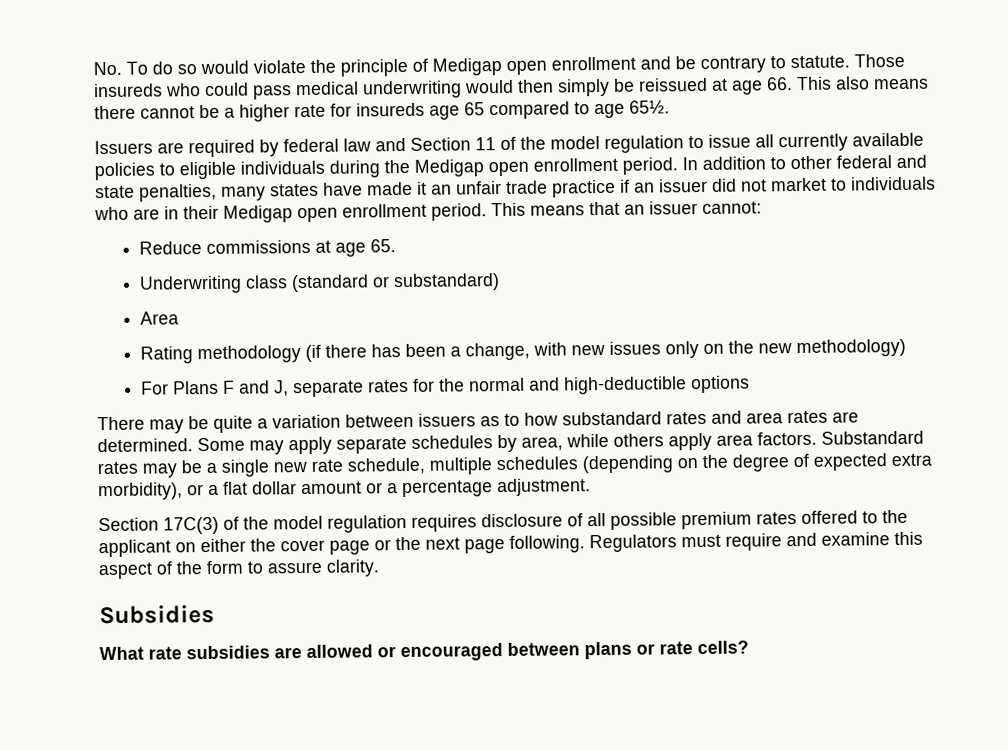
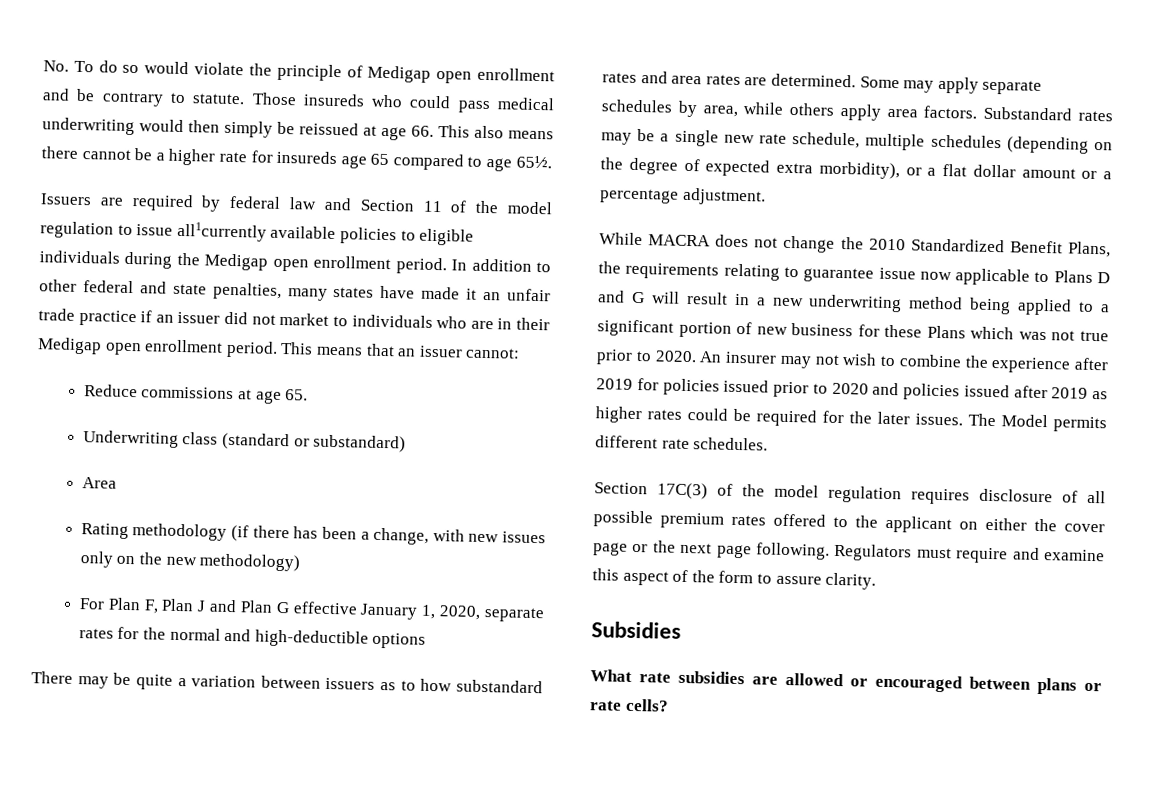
- Issuers are required by federal law and Section 11 of the model regulation to issue all currently available policies to eligible individuals during the Medigap open enrollment period.
+ Issuers are required by federal law and Section 11 of the model regulation to issue all1currently available policies to eligible individuals during the Medigap open enrollment period.
- For Plans F and J, separate rates for the normal and high-deductible options
+ For Plan F, Plan J and Plan G effective January 1, 2020, separate rates for the normal and high-deductible options
+ While MACRA does not change the 2010 Standardized Benefit Plans, the requirements relating to guarantee issue now applicable to Plans D and G will result in a new underwriting method being applied to a significant portion of new business for these Plans which was not true prior to 2020. An insurer may not wish to combine the experience after 2019 for policies issued prior to 2020 and policies issued after 2019 as higher rates could be required for the later issues. The Model permits different rate schedules.

